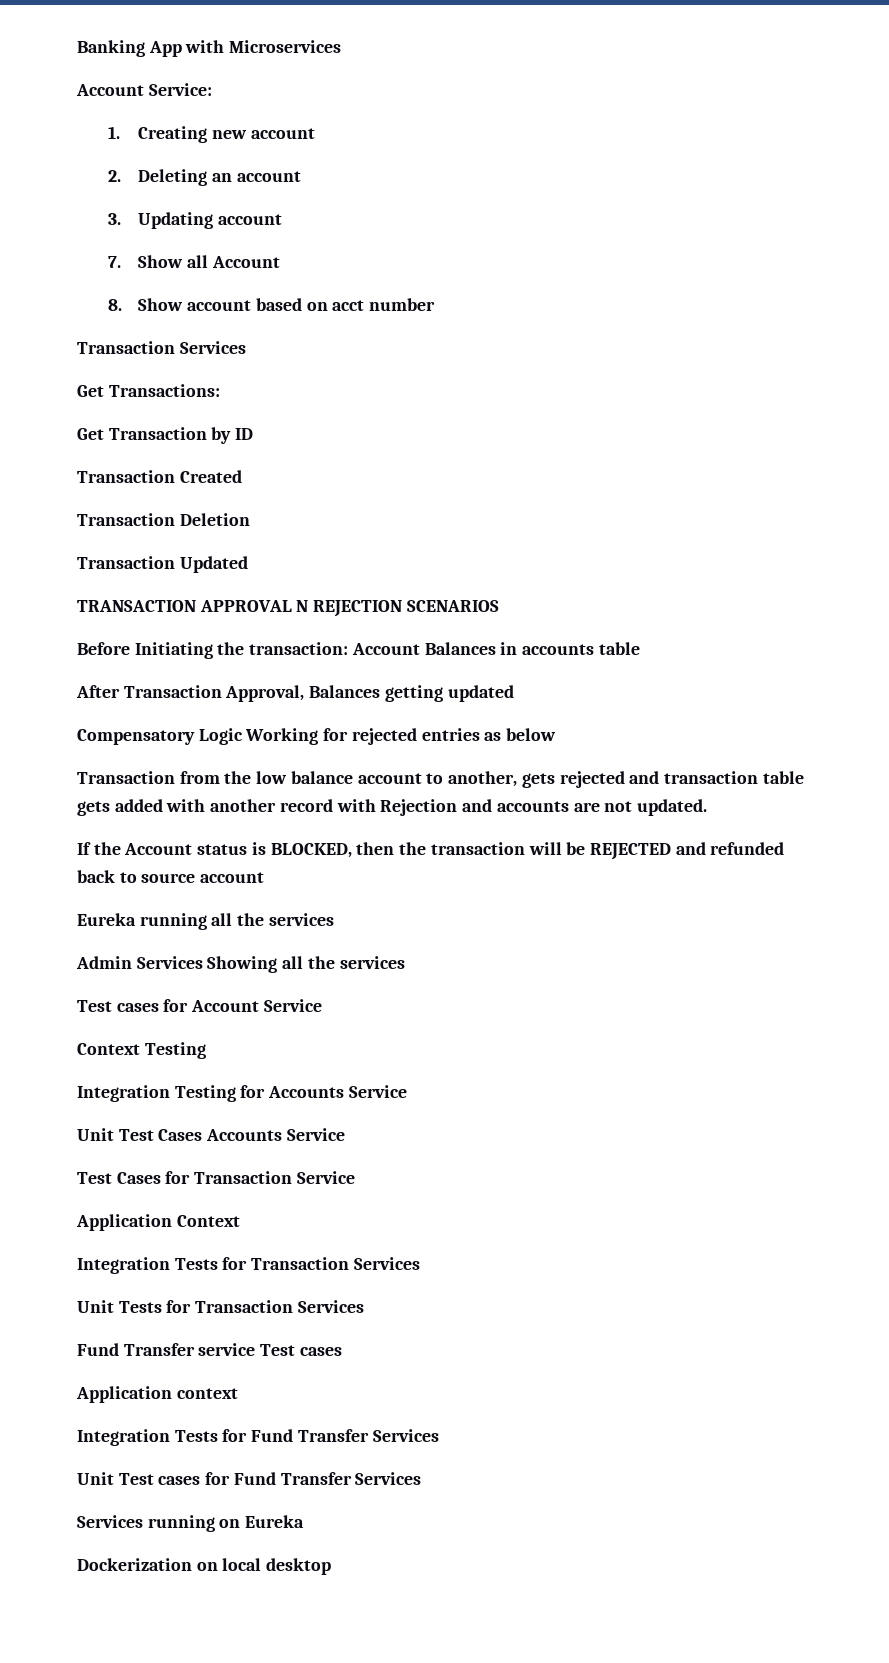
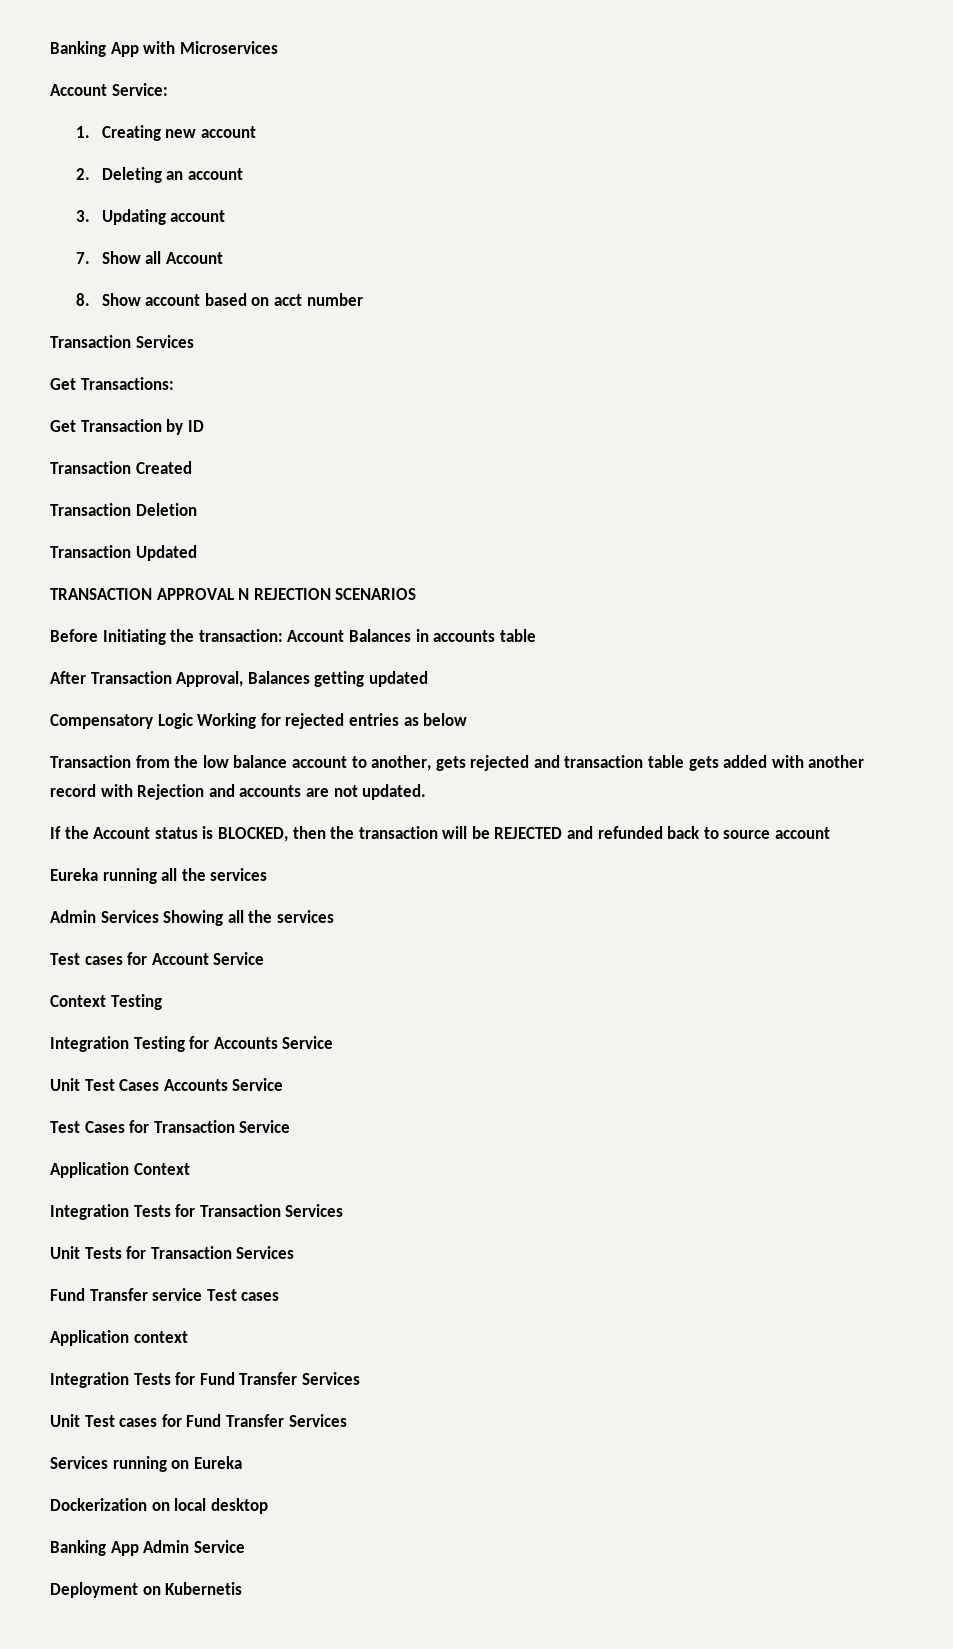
+ Banking App Admin Service
+ Deployment on Kubernetis

